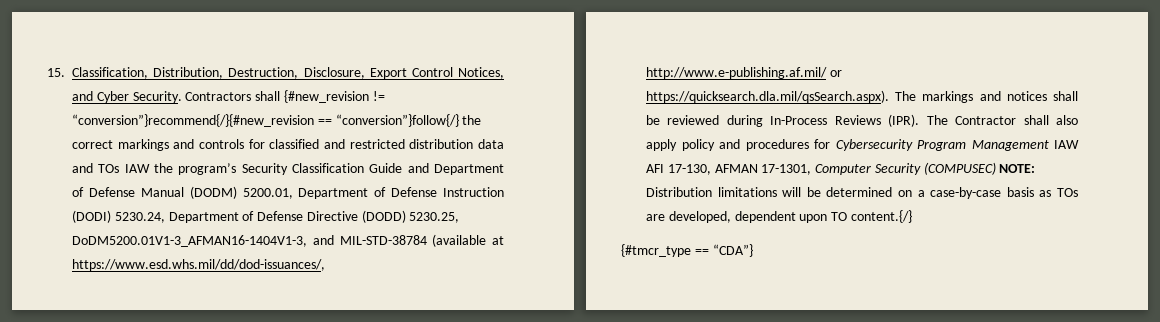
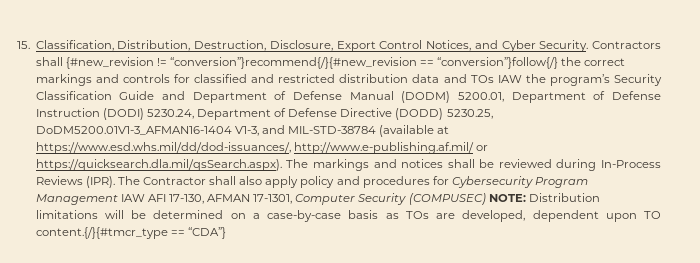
- Contractors shall {#new_revision != “conversion”}recommend{/}{#new_revision == “conversion”}follow{/} the correct markings and controls for classified and restricted distribution data and TOs IAW the program’s Security Classification Guide and Department of Defense Manual (DODM) 5200.01, Department of Defense Instruction (DODI) 5230.24, Department of Defense Directive (DODD) 5230.25, DoDM5200.01V1-3_AFMAN16-1404V1-3, and MIL-STD-38784 (available at https://www.esd.whs.mil/dd/dod-issuances/, http://www.e-publishing.af.mil/ or https://quicksearch.dla.mil/qsSearch.aspx). The markings and notices shall be reviewed during In-Process Reviews (IPR).
+ Contractors shall {#new_revision != “conversion”}recommend{/}{#new_revision == “conversion”}follow{/} the correct markings and controls for classified and restricted distribution data and TOs IAW the program’s Security Classification Guide and Department of Defense Manual (DODM) 5200.01, Department of Defense Instruction (DODI) 5230.24, Department of Defense Directive (DODD) 5230.25, DoDM5200.01V1-3_AFMAN16-1404 V1-3, and MIL-STD-38784 (available at https://www.esd.whs.mil/dd/dod-issuances/, http://www.e-publishing.af.mil/ or https://quicksearch.dla.mil/qsSearch.aspx). The markings and notices shall be reviewed during In-Process Reviews (IPR).
- The Contractor shall also apply policy and procedures for Cybersecurity Program Management IAW AFI 17-130, AFMAN 17-1301, Computer Security (COMPUSEC) NOTE: Distribution limitations will be determined on a case-by-case basis as TOs are developed, dependent upon TO content.{/}
- {#tmcr_type == “CDA”}
+ The Contractor shall also apply policy and procedures for Cybersecurity Program Management IAW AFI 17-130, AFMAN 17-1301, Computer Security (COMPUSEC) NOTE: Distribution limitations will be determined on a case-by-case basis as TOs are developed, dependent upon TO content.{/}{#tmcr_type == “CDA”}

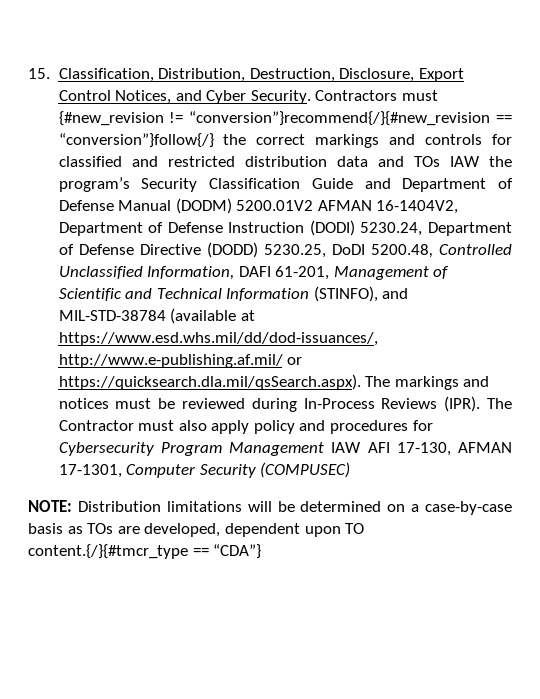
- Contractors shall {#new_revision != “conversion”}recommend{/}{#new_revision == “conversion”}follow{/} the correct markings and controls for classified and restricted distribution data and TOs IAW the program’s Security Classification Guide and Department of Defense Manual (DODM) 5200.01, Department of Defense Instruction (DODI) 5230.24, Department of Defense Directive (DODD) 5230.25, DoDM5200.01V1-3_AFMAN16-1404 V1-3, and MIL-STD-38784 (available at https://www.esd.whs.mil/dd/dod-issuances/, http://www.e-publishing.af.mil/ or https://quicksearch.dla.mil/qsSearch.aspx). The markings and notices shall be reviewed during In-Process Reviews (IPR).
+ Contractors must {#new_revision != “conversion”}recommend{/}{#new_revision == “conversion”}follow{/} the correct markings and controls for classified and restricted distribution data and TOs IAW the program’s Security Classification Guide and Department of Defense Manual (DODM) 5200.01V2 AFMAN 16-1404V2, Department of Defense Instruction (DODI) 5230.24, Department of Defense Directive (DODD) 5230.25, DoDI 5200.48, Controlled Unclassified Information, DAFI 61-201, Management of Scientific and Technical Information (STINFO), and MIL-STD-38784 (available at https://www.esd.whs.mil/dd/dod-issuances/, http://www.e-publishing.af.mil/ or https://quicksearch.dla.mil/qsSearch.aspx). The markings and notices must be reviewed during In-Process Reviews (IPR).
- The Contractor shall also apply policy and procedures for Cybersecurity Program Management IAW AFI 17-130, AFMAN 17-1301, Computer Security (COMPUSEC) NOTE: Distribution limitations will be determined on a case-by-case basis as TOs are developed, dependent upon TO content.{/}{#tmcr_type == “CDA”}
+ The Contractor must also apply policy and procedures for Cybersecurity Program Management IAW AFI 17-130, AFMAN 17-1301, Computer Security (COMPUSEC)
+ NOTE: Distribution limitations will be determined on a case-by-case basis as TOs are developed, dependent upon TO content.{/}{#tmcr_type == “CDA”}

